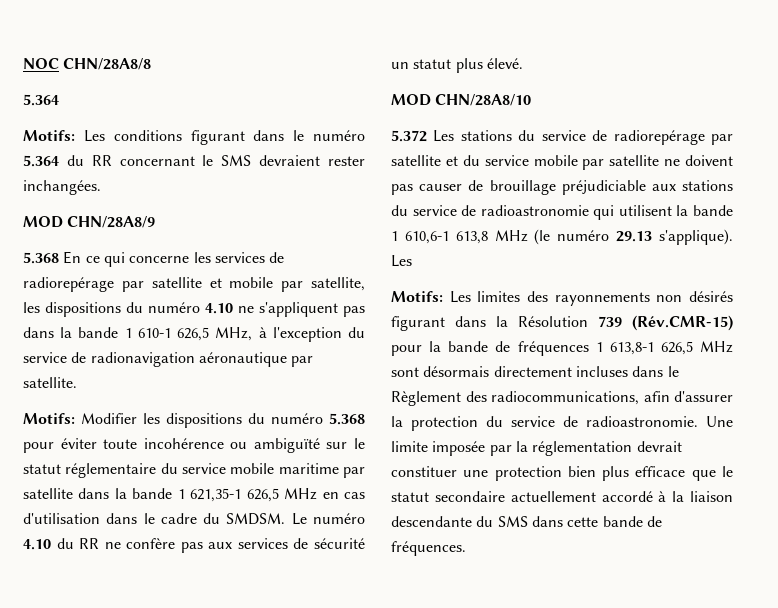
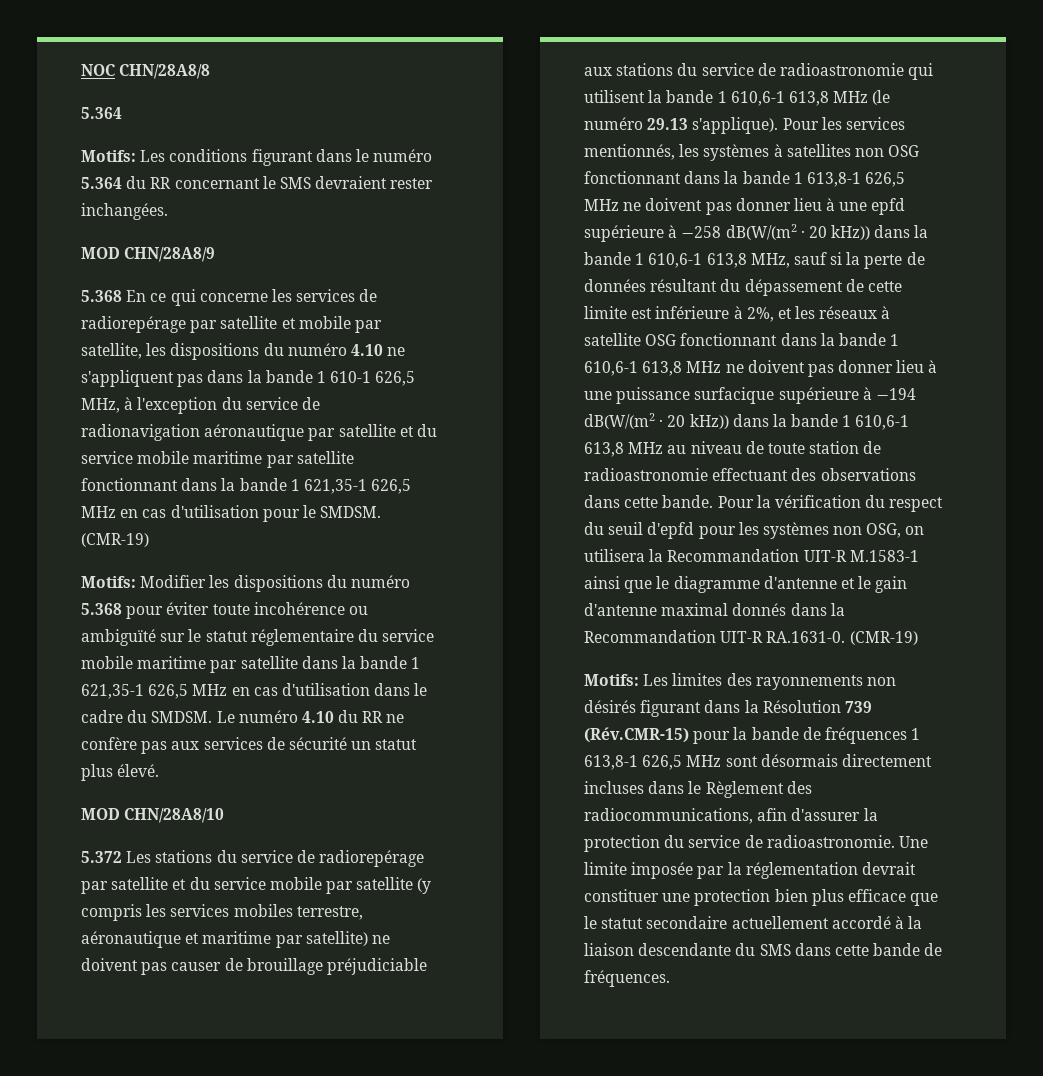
- 5.368 En ce qui concerne les services de radiorepérage par satellite et mobile par satellite, les dispositions du numéro 4.10 ne s'appliquent pas dans la bande 1 610-1 626,5 MHz, à l'exception du service de radionavigation aéronautique par satellite.
+ 5.368 En ce qui concerne les services de radiorepérage par satellite et mobile par satellite, les dispositions du numéro 4.10 ne s'appliquent pas dans la bande 1 610-1 626,5 MHz, à l'exception du service de radionavigation aéronautique par satellite et du service mobile maritime par satellite fonctionnant dans la bande 1 621,35-1 626,5 MHz en cas d'utilisation pour le SMDSM. (CMR-19)
- 5.372 Les stations du service de radiorepérage par satellite et du service mobile par satellite ne doivent pas causer de brouillage préjudiciable aux stations du service de radioastronomie qui utilisent la bande 1 610,6-1 613,8 MHz (le numéro 29.13 s'applique). Les
+ 5.372 Les stations du service de radiorepérage par satellite et du service mobile par satellite (y compris les services mobiles terrestre, aéronautique et maritime par satellite) ne doivent pas causer de brouillage préjudiciable aux stations du service de radioastronomie qui utilisent la bande 1 610,6-1 613,8 MHz (le numéro 29.13 s'applique). Pour les services mentionnés, les systèmes à satellites non OSG fonctionnant dans la bande 1 613,8-1 626,5 MHz ne doivent pas donner lieu à une epfd supérieure à −258 dB(W/(m2 · 20 kHz)) dans la bande 1 610,6-1 613,8 MHz, sauf si la perte de données résultant du dépassement de cette limite est inférieure à 2%, et les réseaux à satellite OSG fonctionnant dans la bande 1 610,6-1 613,8 MHz ne doivent pas donner lieu à une puissance surfacique supérieure à −194 dB(W/(m2 · 20 kHz)) dans la bande 1 610,6-1 613,8 MHz au niveau de toute station de radioastronomie effectuant des observations dans cette bande. Pour la vérification du respect du seuil d'epfd pour les systèmes non OSG, on utilisera la Recommandation UIT-R M.1583-1 ainsi que le diagramme d'antenne et le gain d'antenne maximal donnés dans la Recommandation UIT-R RA.1631-0. (CMR-19)

